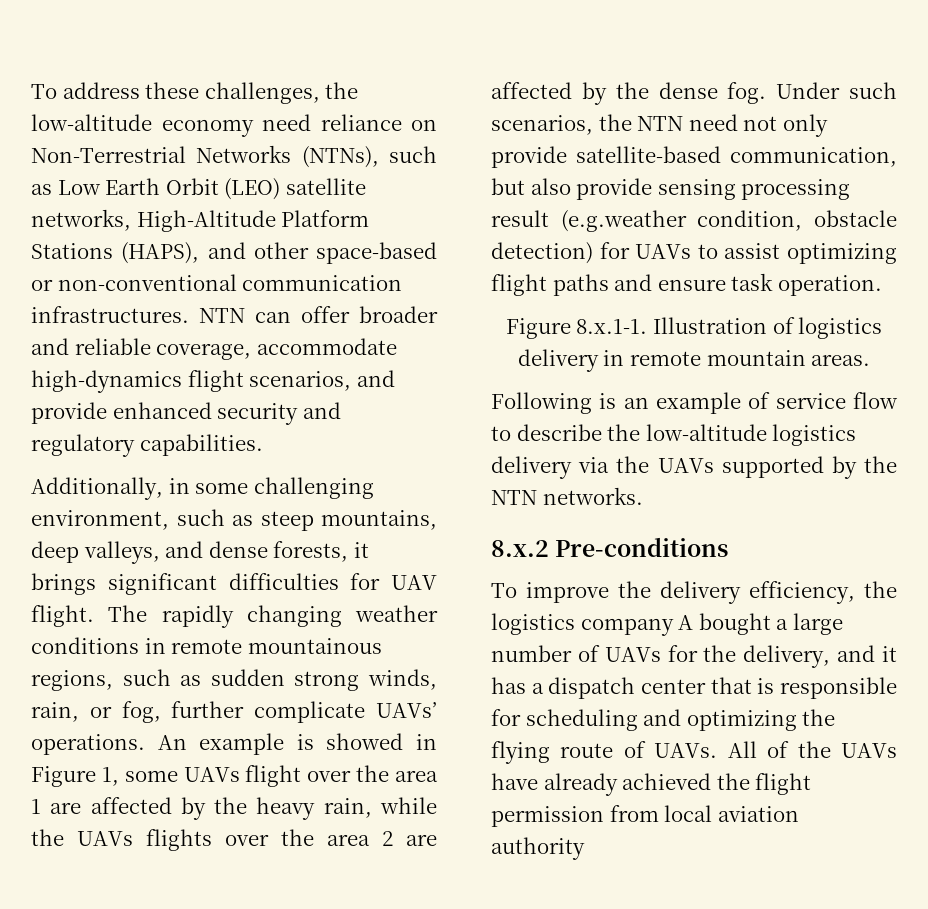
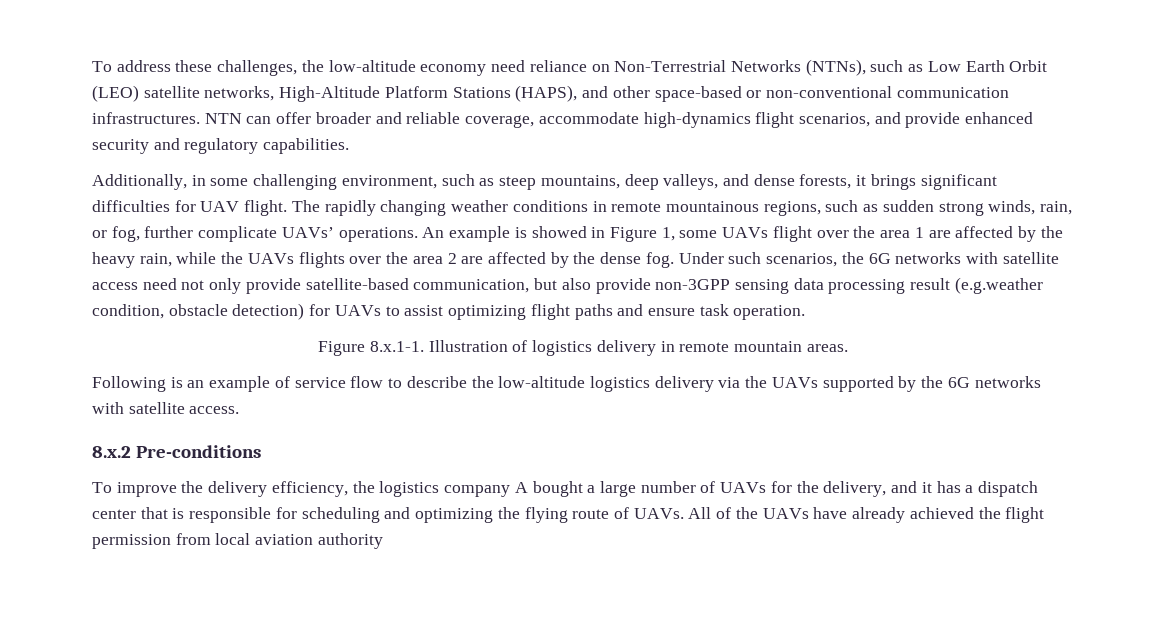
- Under such scenarios, the NTN need not only provide satellite-based communication, but also provide sensing processing result (e.g.weather condition, obstacle detection) for UAVs to assist optimizing flight paths and ensure task operation.
+ Under such scenarios, the 6G networks with satellite access need not only provide satellite-based communication, but also provide non-3GPP sensing data processing result (e.g.weather condition, obstacle detection) for UAVs to assist optimizing flight paths and ensure task operation.
- Following is an example of service flow to describe the low-altitude logistics delivery via the UAVs supported by the NTN networks.
+ Following is an example of service flow to describe the low-altitude logistics delivery via the UAVs supported by the 6G networks with satellite access.

